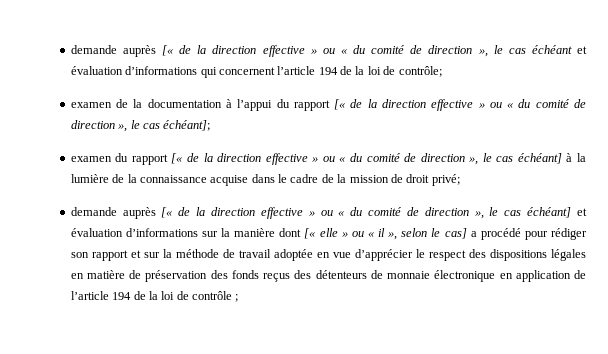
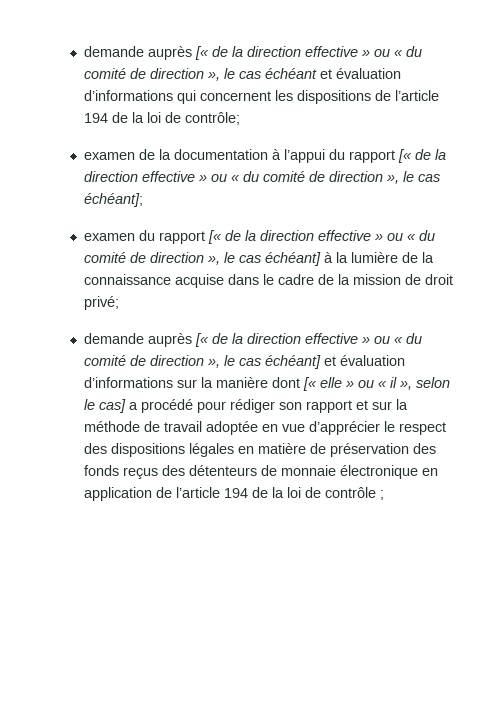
- demande auprès [« de la direction effective » ou « du comité de direction », le cas échéant et évaluation d’informations qui concernent l’article 194 de la loi de contrôle;
+ demande auprès [« de la direction effective » ou « du comité de direction », le cas échéant et évaluation d’informations qui concernent les dispositions de l’article 194 de la loi de contrôle;

